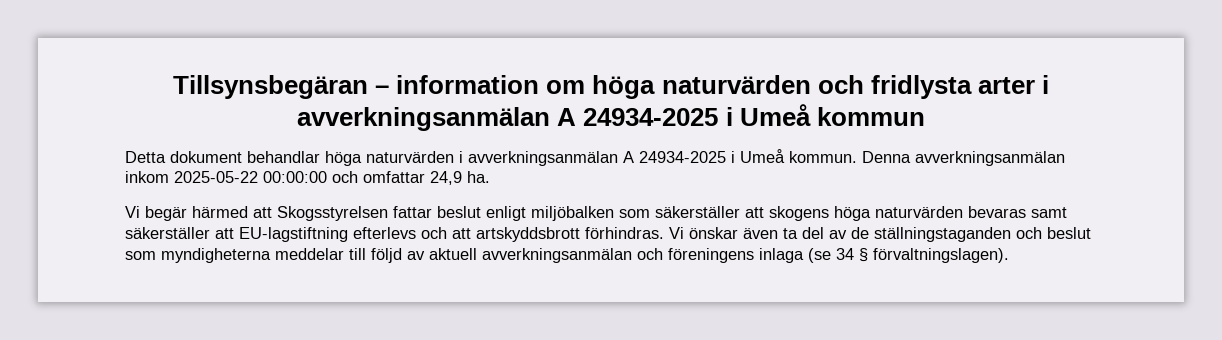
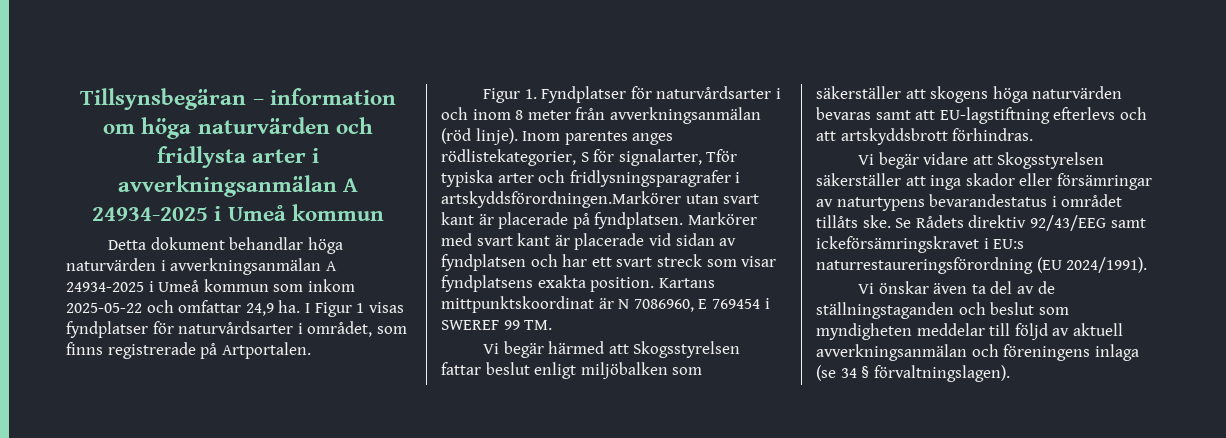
- Detta dokument behandlar höga naturvärden i avverkningsanmälan A 24934-2025 i Umeå kommun. Denna avverkningsanmälan inkom 2025-05-22 00:00:00 och omfattar 24,9 ha.
+ Detta dokument behandlar höga naturvärden i avverkningsanmälan A 24934-2025 i Umeå kommun som inkom 2025-05-22 och omfattar 24,9 ha. I Figur 1 visas fyndplatser för naturvårdsarter i området, som finns registrerade på Artportalen.
+ Figur 1. Fyndplatser för naturvårdsarter i och inom 8 meter från avverkningsanmälan (röd linje). Inom parentes anges rödlistekategorier, S för signalarter, Tför typiska arter och fridlysningsparagrafer i artskyddsförordningen.Markörer utan svart kant är placerade på fyndplatsen. Markörer med svart kant är placerade vid sidan av fyndplatsen och har ett svart streck som visar fyndplatsens exakta position. Kartans mittpunktskoordinat är N 7086960, E 769454 i SWEREF 99 TM.
- Vi begär härmed att Skogsstyrelsen fattar beslut enligt miljöbalken som säkerställer att skogens höga naturvärden bevaras samt säkerställer att EU-lagstiftning efterlevs och att artskyddsbrott förhindras. Vi önskar även ta del av de ställningstaganden och beslut som myndigheterna meddelar till följd av aktuell avverkningsanmälan och föreningens inlaga (se 34 § förvaltningslagen).
+ Vi begär härmed att Skogsstyrelsen fattar beslut enligt miljöbalken som säkerställer att skogens höga naturvärden bevaras samt att EU-lagstiftning efterlevs och att artskyddsbrott förhindras.
+ Vi begär vidare att Skogsstyrelsen säkerställer att inga skador eller försämringar av naturtypens bevarandestatus i området tillåts ske. Se Rådets direktiv 92/43/EEG samt ickeförsämringskravet i EU:s naturrestaureringsförordning (EU 2024/1991).
+ Vi önskar även ta del av de ställningstaganden och beslut som myndigheten meddelar till följd av aktuell avverkningsanmälan och föreningens inlaga (se 34 § förvaltningslagen).

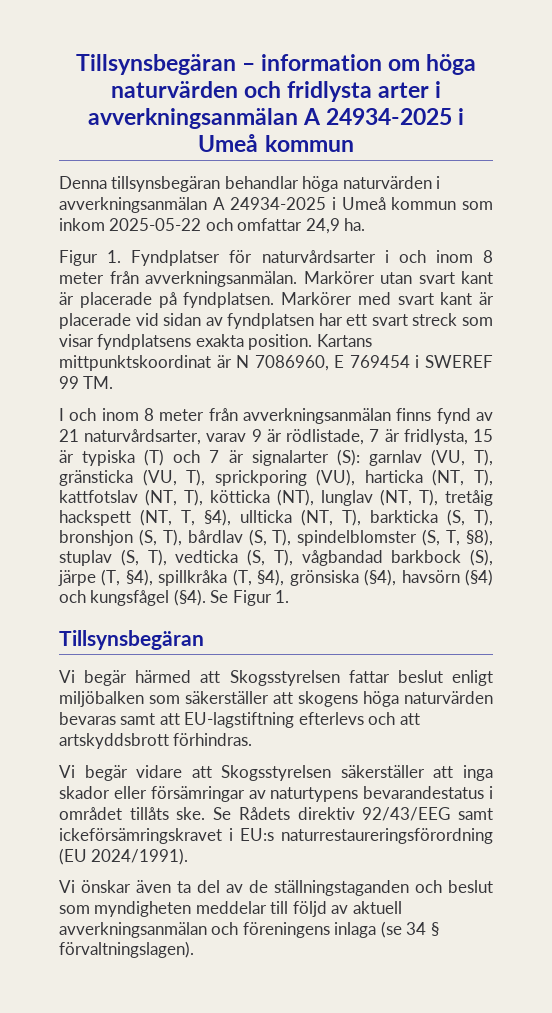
- Detta dokument behandlar höga naturvärden i avverkningsanmälan A 24934-2025 i Umeå kommun som inkom 2025-05-22 och omfattar 24,9 ha. I Figur 1 visas fyndplatser för naturvårdsarter i området, som finns registrerade på Artportalen.
+ Denna tillsynsbegäran behandlar höga naturvärden i avverkningsanmälan A 24934-2025 i Umeå kommun som inkom 2025-05-22 och omfattar 24,9 ha.
- Figur 1. Fyndplatser för naturvårdsarter i och inom 8 meter från avverkningsanmälan (röd linje). Inom parentes anges rödlistekategorier, S för signalarter, Tför typiska arter och fridlysningsparagrafer i artskyddsförordningen.Markörer utan svart kant är placerade på fyndplatsen.
+ Figur 1. Fyndplatser för naturvårdsarter i och inom 8 meter från avverkningsanmälan. Markörer utan svart kant är placerade på fyndplatsen.
- Markörer med svart kant är placerade vid sidan av fyndplatsen och har ett svart streck som visar fyndplatsens exakta position.
+ Markörer med svart kant är placerade vid sidan av fyndplatsen har ett svart streck som visar fyndplatsens exakta position.
+ I och inom 8 meter från avverkningsanmälan finns fynd av 21 naturvårdsarter, varav 9 är rödlistade, 7 är fridlysta, 15 är typiska (T) och 7 är signalarter (S): garnlav (VU, T), gränsticka (VU, T), sprickporing (VU), harticka (NT, T), kattfotslav (NT, T), kötticka (NT), lunglav (NT, T), tretåig hackspett (NT, T, §4), ullticka (NT, T), barkticka (S, T), bronshjon (S, T), bårdlav (S, T), spindelblomster (S, T, §8), stuplav (S, T), vedticka (S, T), vågbandad barkbock (S), järpe (T, §4), spillkråka (T, §4), grönsiska (§4), havsörn (§4) och kungsfågel (§4). Se Figur 1.
+ Tillsynsbegäran

